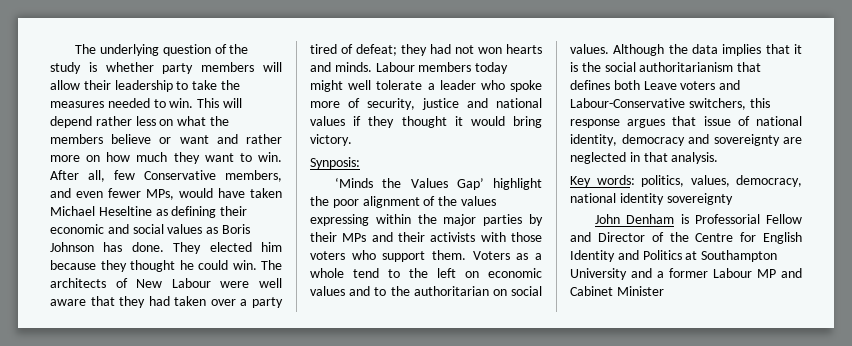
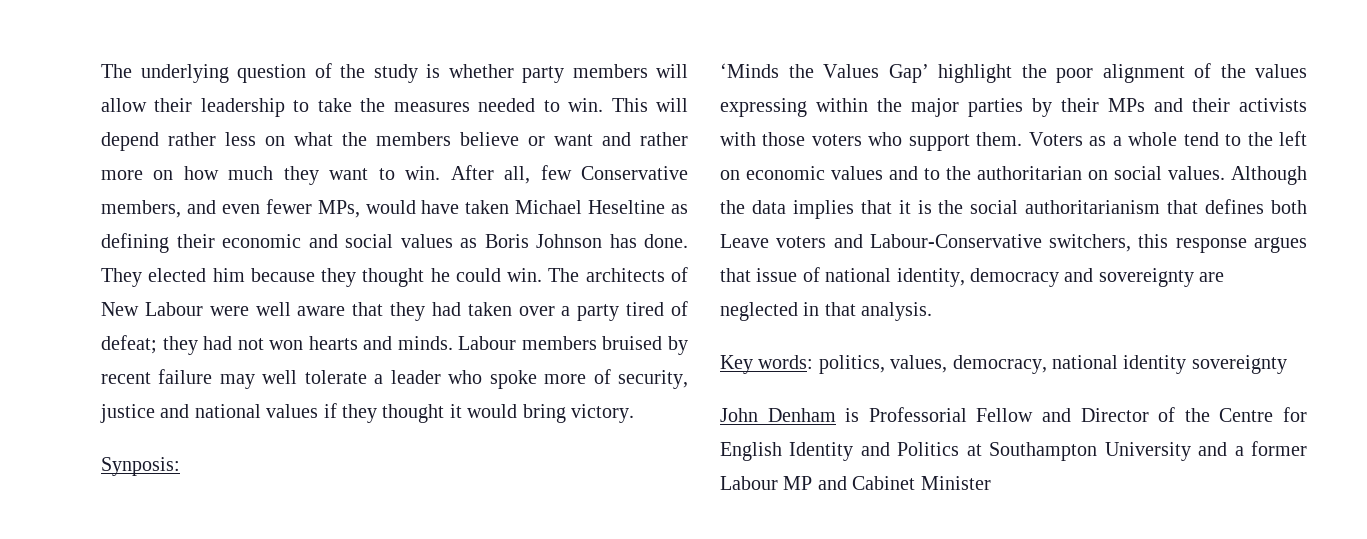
- Labour members today might well tolerate a leader who spoke more of security, justice and national values if they thought it would bring victory.
+ Labour members bruised by recent failure may well tolerate a leader who spoke more of security, justice and national values if they thought it would bring victory.

